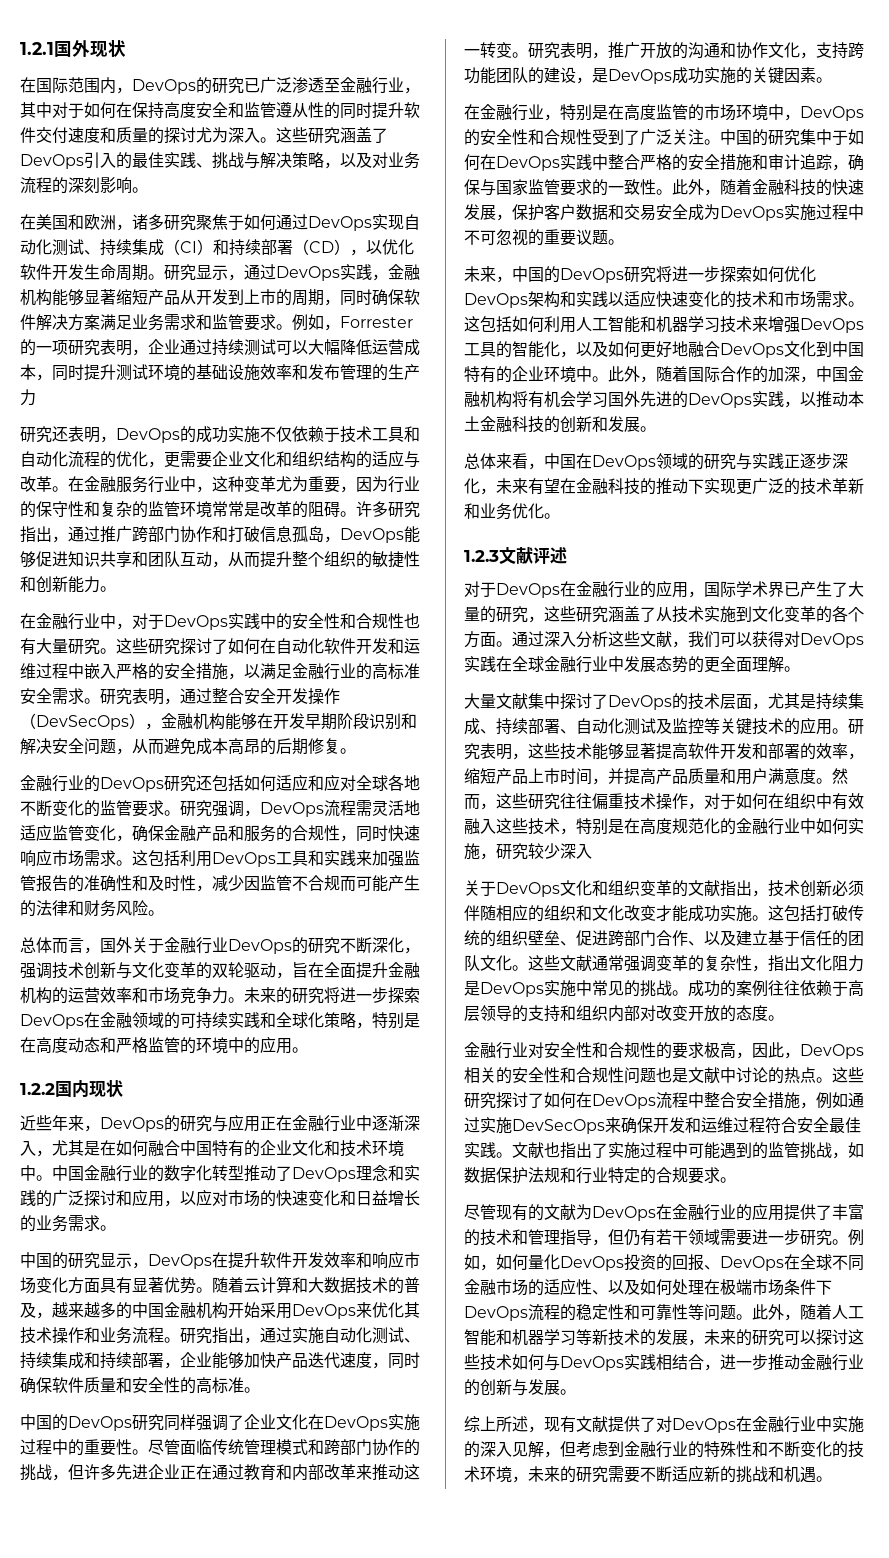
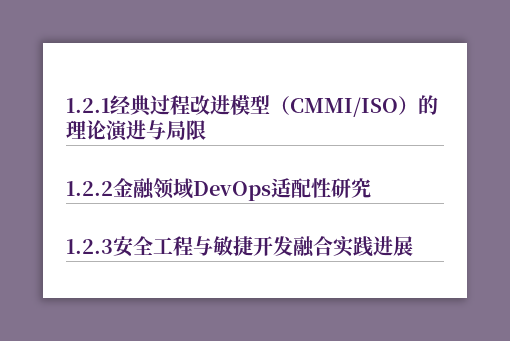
- 1.2.1国外现状
- 在国际范围内，DevOps的研究已广泛渗透至金融行业，其中对于如何在保持高度安全和监管遵从性的同时提升软件交付速度和质量的探讨尤为深入。这些研究涵盖了DevOps引入的最佳实践、挑战与解决策略，以及对业务流程的深刻影响。
- 在美国和欧洲，诸多研究聚焦于如何通过DevOps实现自动化测试、持续集成（CI）和持续部署（CD），以优化软件开发生命周期。研究显示，通过DevOps实践，金融机构能够显著缩短产品从开发到上市的周期，同时确保软件解决方案满足业务需求和监管要求。例如，Forrester的一项研究表明，企业通过持续测试可以大幅降低运营成本，同时提升测试环境的基础设施效率和发布管理的生产力
- 研究还表明，DevOps的成功实施不仅依赖于技术工具和自动化流程的优化，更需要企业文化和组织结构的适应与改革。在金融服务行业中，这种变革尤为重要，因为行业的保守性和复杂的监管环境常常是改革的阻碍。许多研究指出，通过推广跨部门协作和打破信息孤岛，DevOps能够促进知识共享和团队互动，从而提升整个组织的敏捷性和创新能力。
- 在金融行业中，对于DevOps实践中的安全性和合规性也有大量研究。这些研究探讨了如何在自动化软件开发和运维过程中嵌入严格的安全措施，以满足金融行业的高标准安全需求。研究表明，通过整合安全开发操作（DevSecOps），金融机构能够在开发早期阶段识别和解决安全问题，从而避免成本高昂的后期修复。
- 金融行业的DevOps研究还包括如何适应和应对全球各地不断变化的监管要求。研究强调，DevOps流程需灵活地适应监管变化，确保金融产品和服务的合规性，同时快速响应市场需求。这包括利用DevOps工具和实践来加强监管报告的准确性和及时性，减少因监管不合规而可能产生的法律和财务风险。
- 总体而言，国外关于金融行业DevOps的研究不断深化，强调技术创新与文化变革的双轮驱动，旨在全面提升金融机构的运营效率和市场竞争力。未来的研究将进一步探索DevOps在金融领域的可持续实践和全球化策略，特别是在高度动态和严格监管的环境中的应用。
- 1.2.2国内现状
- 近些年来，DevOps的研究与应用正在金融行业中逐渐深入，尤其是在如何融合中国特有的企业文化和技术环境中。中国金融行业的数字化转型推动了DevOps理念和实践的广泛探讨和应用，以应对市场的快速变化和日益增长的业务需求。
- 中国的研究显示，DevOps在提升软件开发效率和响应市场变化方面具有显著优势。随着云计算和大数据技术的普及，越来越多的中国金融机构开始采用DevOps来优化其技术操作和业务流程。研究指出，通过实施自动化测试、持续集成和持续部署，企业能够加快产品迭代速度，同时确保软件质量和安全性的高标准。
- 中国的DevOps研究同样强调了企业文化在DevOps实施过程中的重要性。尽管面临传统管理模式和跨部门协作的挑战，但许多先进企业正在通过教育和内部改革来推动这一转变。研究表明，推广开放的沟通和协作文化，支持跨功能团队的建设，是DevOps成功实施的关键因素。
- 在金融行业，特别是在高度监管的市场环境中，DevOps的安全性和合规性受到了广泛关注。中国的研究集中于如何在DevOps实践中整合严格的安全措施和审计追踪，确保与国家监管要求的一致性。此外，随着金融科技的快速发展，保护客户数据和交易安全成为DevOps实施过程中不可忽视的重要议题。
- 未来，中国的DevOps研究将进一步探索如何优化DevOps架构和实践以适应快速变化的技术和市场需求。这包括如何利用人工智能和机器学习技术来增强DevOps工具的智能化，以及如何更好地融合DevOps文化到中国特有的企业环境中。此外，随着国际合作的加深，中国金融机构将有机会学习国外先进的DevOps实践，以推动本土金融科技的创新和发展。
- 总体来看，中国在DevOps领域的研究与实践正逐步深化，未来有望在金融科技的推动下实现更广泛的技术革新和业务优化。
- 1.2.3文献评述
- 对于DevOps在金融行业的应用，国际学术界已产生了大量的研究，这些研究涵盖了从技术实施到文化变革的各个方面。通过深入分析这些文献，我们可以获得对DevOps实践在全球金融行业中发展态势的更全面理解。
- 大量文献集中探讨了DevOps的技术层面，尤其是持续集成、持续部署、自动化测试及监控等关键技术的应用。研究表明，这些技术能够显著提高软件开发和部署的效率，缩短产品上市时间，并提高产品质量和用户满意度。然而，这些研究往往偏重技术操作，对于如何在组织中有效融入这些技术，特别是在高度规范化的金融行业中如何实施，研究较少深入
- 关于DevOps文化和组织变革的文献指出，技术创新必须伴随相应的组织和文化改变才能成功实施。这包括打破传统的组织壁垒、促进跨部门合作、以及建立基于信任的团队文化。这些文献通常强调变革的复杂性，指出文化阻力是DevOps实施中常见的挑战。成功的案例往往依赖于高层领导的支持和组织内部对改变开放的态度。
- 金融行业对安全性和合规性的要求极高，因此，DevOps相关的安全性和合规性问题也是文献中讨论的热点。这些研究探讨了如何在DevOps流程中整合安全措施，例如通过实施DevSecOps来确保开发和运维过程符合安全最佳实践。文献也指出了实施过程中可能遇到的监管挑战，如数据保护法规和行业特定的合规要求。
- 尽管现有的文献为DevOps在金融行业的应用提供了丰富的技术和管理指导，但仍有若干领域需要进一步研究。例如，如何量化DevOps投资的回报、DevOps在全球不同金融市场的适应性、以及如何处理在极端市场条件下DevOps流程的稳定性和可靠性等问题。此外，随着人工智能和机器学习等新技术的发展，未来的研究可以探讨这些技术如何与DevOps实践相结合，进一步推动金融行业的创新与发展。
- 综上所述，现有文献提供了对DevOps在金融行业中实施的深入见解，但考虑到金融行业的特殊性和不断变化的技术环境，未来的研究需要不断适应新的挑战和机遇。
+ 1.2.1经典过程改进模型（CMMI/ISO）的理论演进与局限
+ 1.2.2金融领域DevOps适配性研究
+ 1.2.3安全工程与敏捷开发融合实践进展

